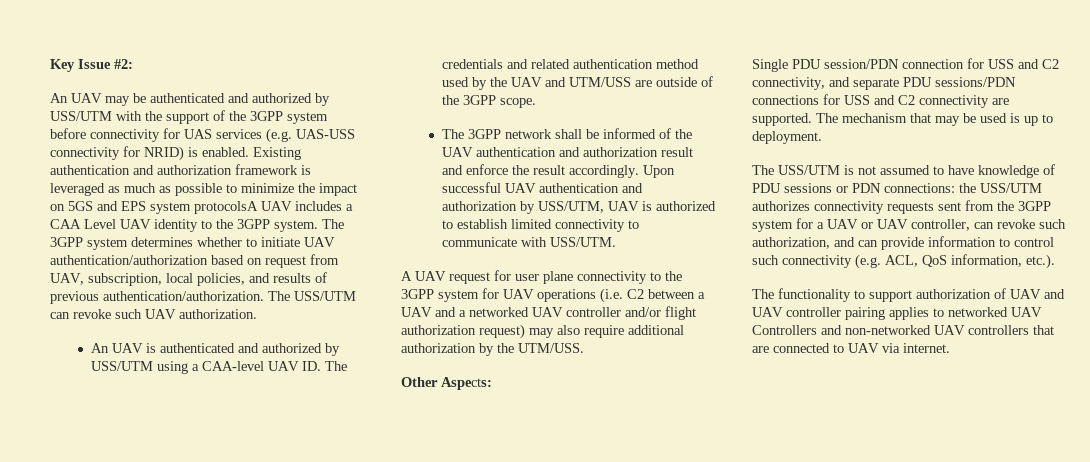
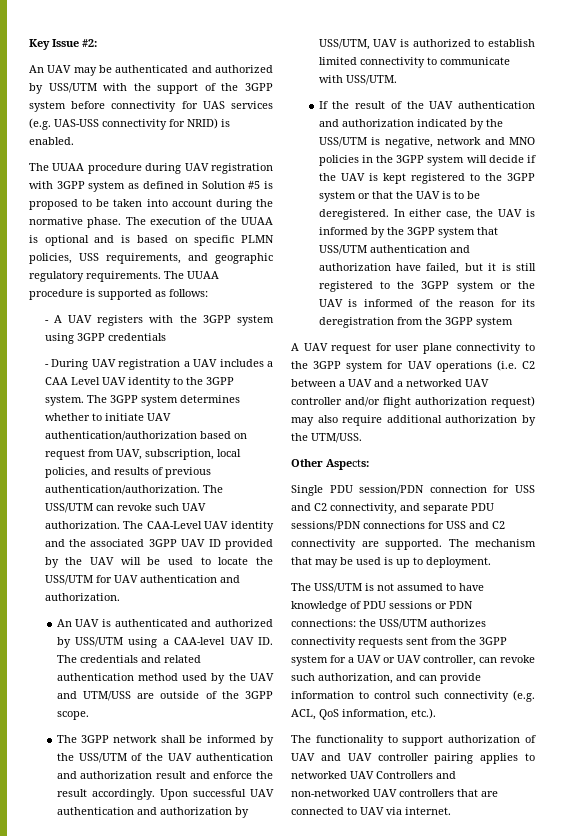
- An UAV may be authenticated and authorized by USS/UTM with the support of the 3GPP system before connectivity for UAS services (e.g. UAS-USS connectivity for NRID) is enabled. Existing authentication and authorization framework is leveraged as much as possible to minimize the impact on 5GS and EPS system protocolsA UAV includes a CAA Level UAV identity to the 3GPP system.
+ An UAV may be authenticated and authorized by USS/UTM with the support of the 3GPP system before connectivity for UAS services (e.g. UAS-USS connectivity for NRID) is enabled.
+ The UUAA procedure during UAV registration with 3GPP system as defined in Solution #5 is proposed to be taken into account during the normative phase. The execution of the UUAA is optional and is based on specific PLMN policies, USS requirements, and geographic regulatory requirements. The UUAA procedure is supported as follows:
+ - A UAV registers with the 3GPP system using 3GPP credentials
+ - During UAV registration a UAV includes a CAA Level UAV identity to the 3GPP system.
+ The CAA-Level UAV identity and the associated 3GPP UAV ID provided by the UAV will be used to locate the USS/UTM for UAV authentication and authorization.
- The 3GPP network shall be informed of the UAV authentication and authorization result and enforce the result accordingly.
+ The 3GPP network shall be informed by the USS/UTM of the UAV authentication and authorization result and enforce the result accordingly.
+ If the result of the UAV authentication and authorization indicated by the USS/UTM is negative, network and MNO policies in the 3GPP system will decide if the UAV is kept registered to the 3GPP system or that the UAV is to be deregistered. In either case, the UAV is informed by the 3GPP system that USS/UTM authentication and authorization have failed, but it is still registered to the 3GPP system or the UAV is informed of the reason for its deregistration from the 3GPP system

